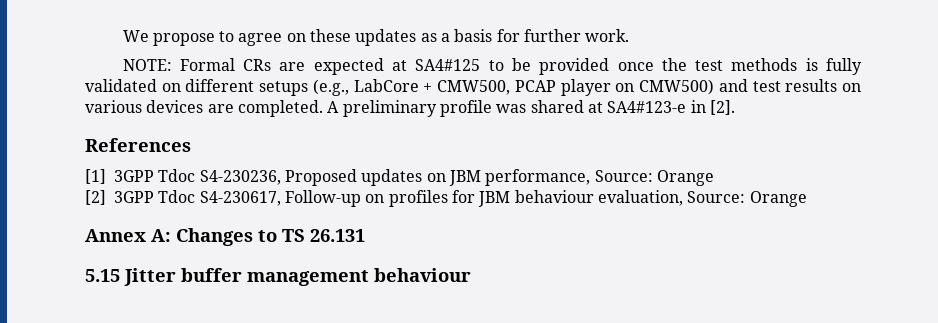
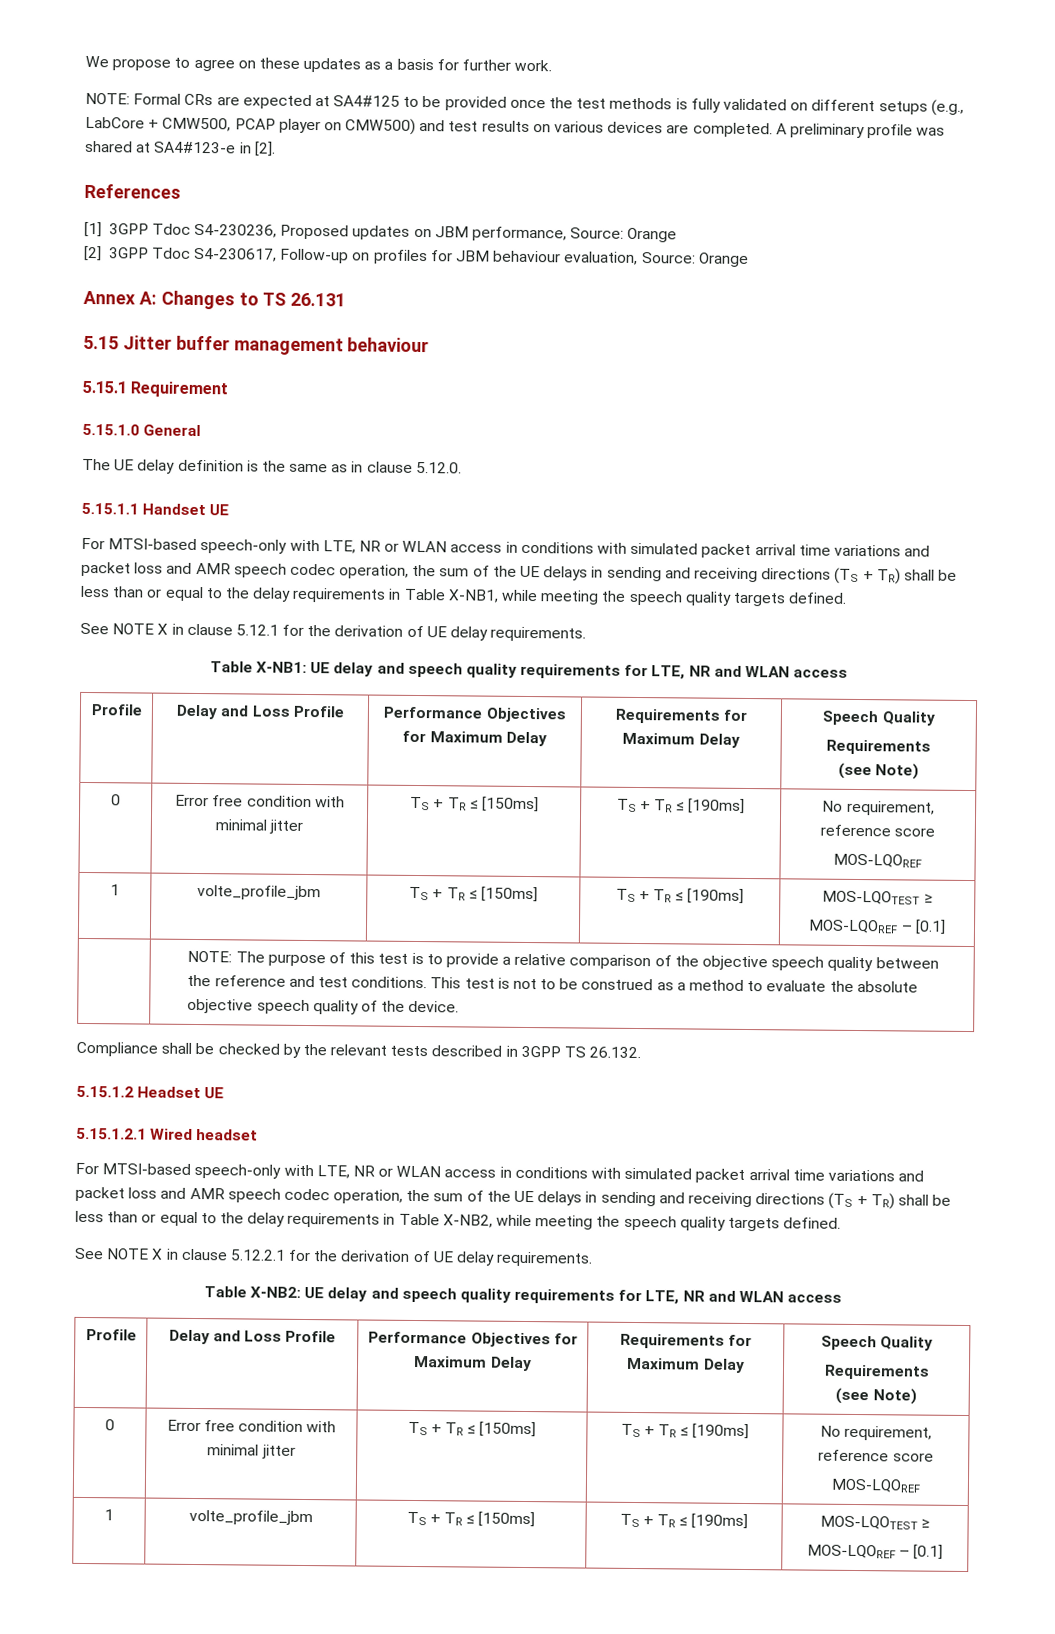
+ 5.15.1 Requirement
+ 5.15.1.0 General
+ The UE delay definition is the same as in clause 5.12.0.
+ 5.15.1.1 Handset UE
+ For MTSI-based speech-only with LTE, NR or WLAN access in conditions with simulated packet arrival time variations and packet loss and AMR speech codec operation, the sum of the UE delays in sending and receiving directions (TS + TR) shall be less than or equal to the delay requirements in Table X-NB1, while meeting the speech quality targets defined.
+ See NOTE X in clause 5.12.1 for the derivation of UE delay requirements.
+ Table X-NB1: UE delay and speech quality requirements for LTE, NR and WLAN access
+ Profile | Delay and Loss Profile | Performance Objectives for Maximum Delay | Requirements for Maximum Delay | Speech Quality
+ Requirements
+ (see Note)
+ 0 | Error free condition with minimal jitter | TS + TR ≤ [150ms] | TS + TR ≤ [190ms] | No requirement, reference score
+ MOS-LQOREF
+ 1 | volte_profile_jbm | TS + TR ≤ [150ms] | TS + TR ≤ [190ms] | MOS-LQOTEST ≥
+ MOS-LQOREF – [0.1]
+ | NOTE: The purpose of this test is to provide a relative comparison of the objective speech quality between the reference and test conditions. This test is not to be construed as a method to evaluate the absolute objective speech quality of the device.
+ Compliance shall be checked by the relevant tests described in 3GPP TS 26.132.
+ 5.15.1.2 Headset UE
+ 5.15.1.2.1 Wired headset
+ For MTSI-based speech-only with LTE, NR or WLAN access in conditions with simulated packet arrival time variations and packet loss and AMR speech codec operation, the sum of the UE delays in sending and receiving directions (TS + TR) shall be less than or equal to the delay requirements in Table X-NB2, while meeting the speech quality targets defined.
+ See NOTE X in clause 5.12.2.1 for the derivation of UE delay requirements.
+ Table X-NB2: UE delay and speech quality requirements for LTE, NR and WLAN access
+ Profile | Delay and Loss Profile | Performance Objectives for Maximum Delay | Requirements for Maximum Delay | Speech Quality
+ Requirements
+ (see Note)
+ 0 | Error free condition with minimal jitter | TS + TR ≤ [150ms] | TS + TR ≤ [190ms] | No requirement, reference score
+ MOS-LQOREF
+ 1 | volte_profile_jbm | TS + TR ≤ [150ms] | TS + TR ≤ [190ms] | MOS-LQOTEST ≥
+ MOS-LQOREF – [0.1]

